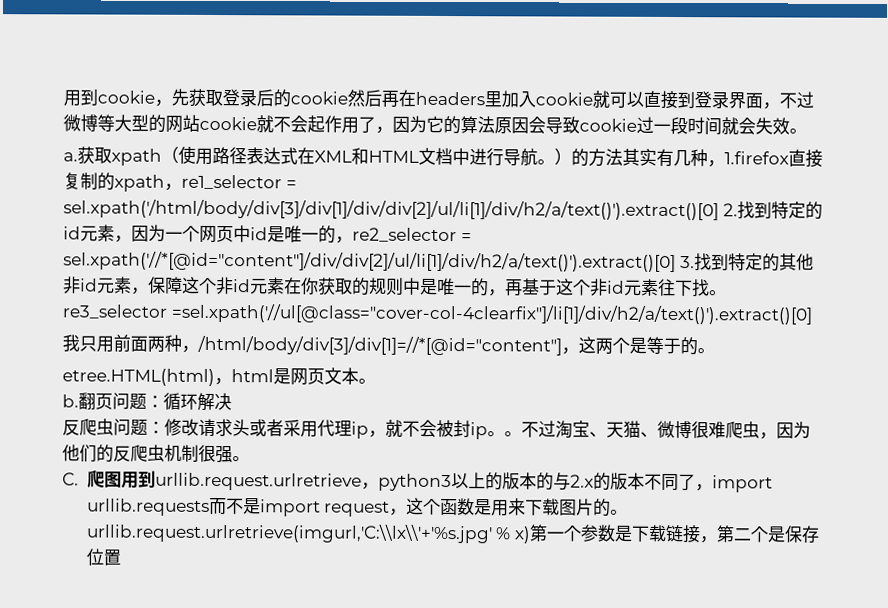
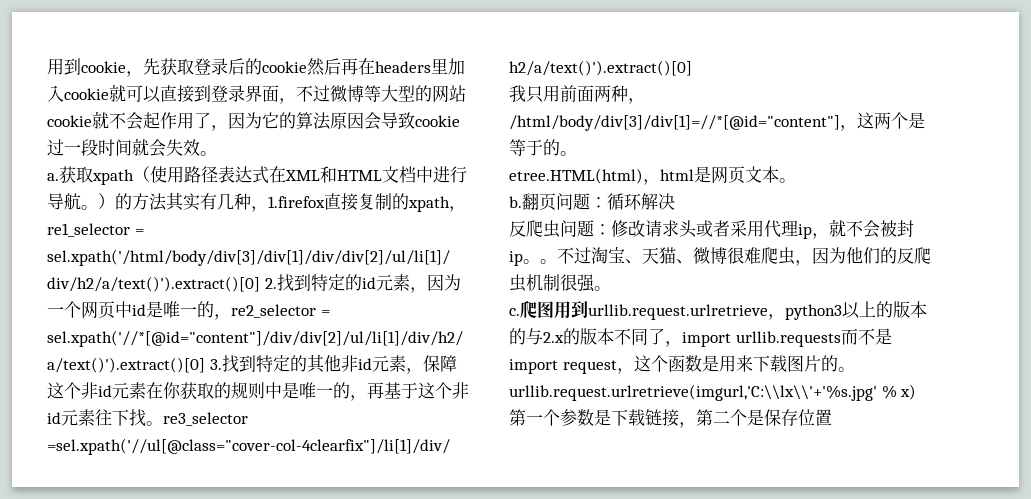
- C.爬图用到urllib.request.urlretrieve，python3以上的版本的与2.x的版本不同了，import urllib.requests而不是import request，这个函数是用来下载图片的。urllib.request.urlretrieve(imgurl,'C:\\lx\\'+'%s.jpg' % x)第一个参数是下载链接，第二个是保存位置
+ c.爬图用到urllib.request.urlretrieve，python3以上的版本的与2.x的版本不同了，import urllib.requests而不是import request，这个函数是用来下载图片的。urllib.request.urlretrieve(imgurl,'C:\\lx\\'+'%s.jpg' % x)第一个参数是下载链接，第二个是保存位置

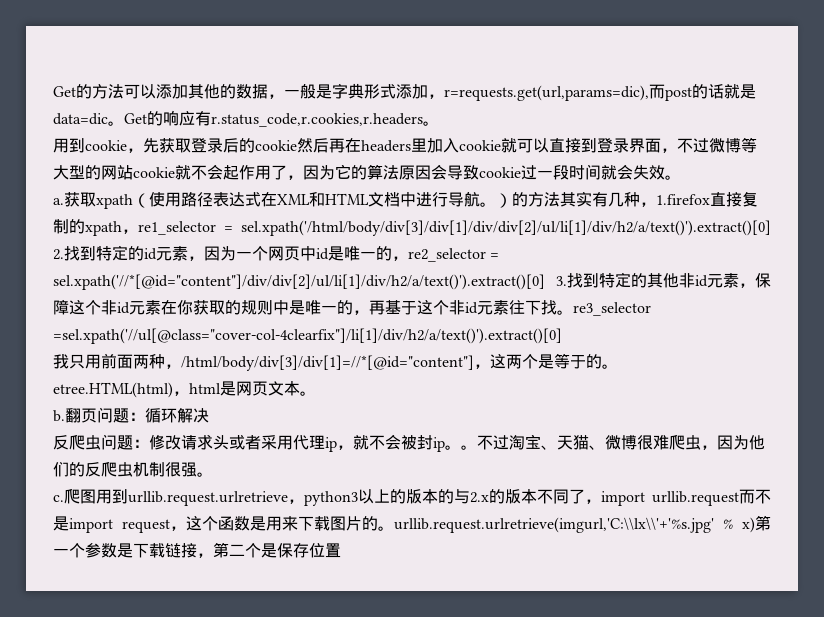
+ Get的方法可以添加其他的数据，一般是字典形式添加，r=requests.get(url,params=dic),而post的话就是data=dic。Get的响应有r.status_code,r.cookies,r.headers。
- 爬图用到urllib.request.urlretrieve，python3以上的版本的与2.x的版本不同了，import urllib.requests而不是import request，这个函数是用来下载图片的。urllib.request.urlretrieve(imgurl,'C:\\lx\\'+'%s.jpg' % x)第一个参数是下载链接，第二个是保存位置
+ 爬图用到urllib.request.urlretrieve，python3以上的版本的与2.x的版本不同了，import urllib.request而不是import request，这个函数是用来下载图片的。urllib.request.urlretrieve(imgurl,'C:\\lx\\'+'%s.jpg' % x)第一个参数是下载链接，第二个是保存位置

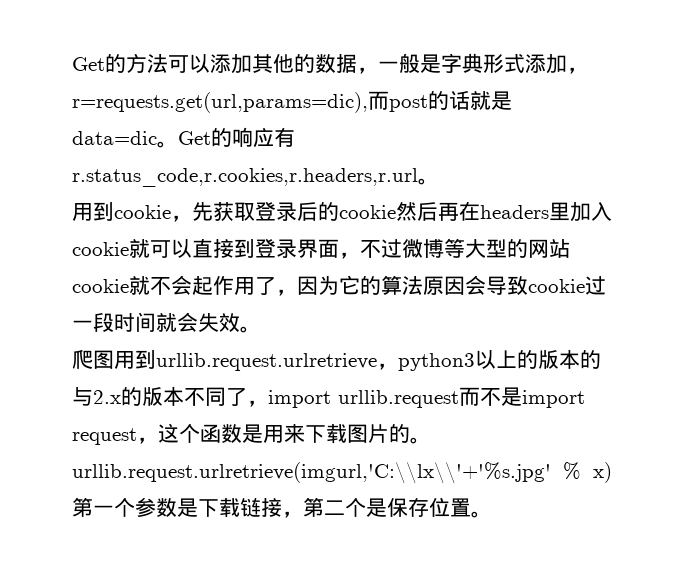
- Get的响应有r.status_code,r.cookies,r.headers。
+ Get的响应有r.status_code,r.cookies,r.headers,r.url。
- a.获取xpath（使用路径表达式在XML和HTML文档中进行导航。）的方法其实有几种，1.firefox直接复制的xpath，re1_selector = sel.xpath('/html/body/div[3]/div[1]/div/div[2]/ul/li[1]/div/h2/a/text()').extract()[0] 2.找到特定的id元素，因为一个网页中id是唯一的，re2_selector = sel.xpath('//*[@id="content"]/div/div[2]/ul/li[1]/div/h2/a/text()').extract()[0] 3.找到特定的其他非id元素，保障这个非id元素在你获取的规则中是唯一的，再基于这个非id元素往下找。re3_selector =sel.xpath('//ul[@class="cover-col-4clearfix"]/li[1]/div/h2/a/text()').extract()[0]
- 我只用前面两种，/html/body/div[3]/div[1]=//*[@id="content"]，这两个是等于的。
- etree.HTML(html)，html是网页文本。
- b.翻页问题：循环解决
- 反爬虫问题：修改请求头或者采用代理ip，就不会被封ip。。不过淘宝、天猫、微博很难爬虫，因为他们的反爬虫机制很强。
- c.爬图用到urllib.request.urlretrieve，python3以上的版本的与2.x的版本不同了，import urllib.request而不是import request，这个函数是用来下载图片的。urllib.request.urlretrieve(imgurl,'C:\\lx\\'+'%s.jpg' % x)第一个参数是下载链接，第二个是保存位置
+ 爬图用到urllib.request.urlretrieve，python3以上的版本的与2.x的版本不同了，import urllib.request而不是import request，这个函数是用来下载图片的。urllib.request.urlretrieve(imgurl,'C:\\lx\\'+'%s.jpg' % x)第一个参数是下载链接，第二个是保存位置。

